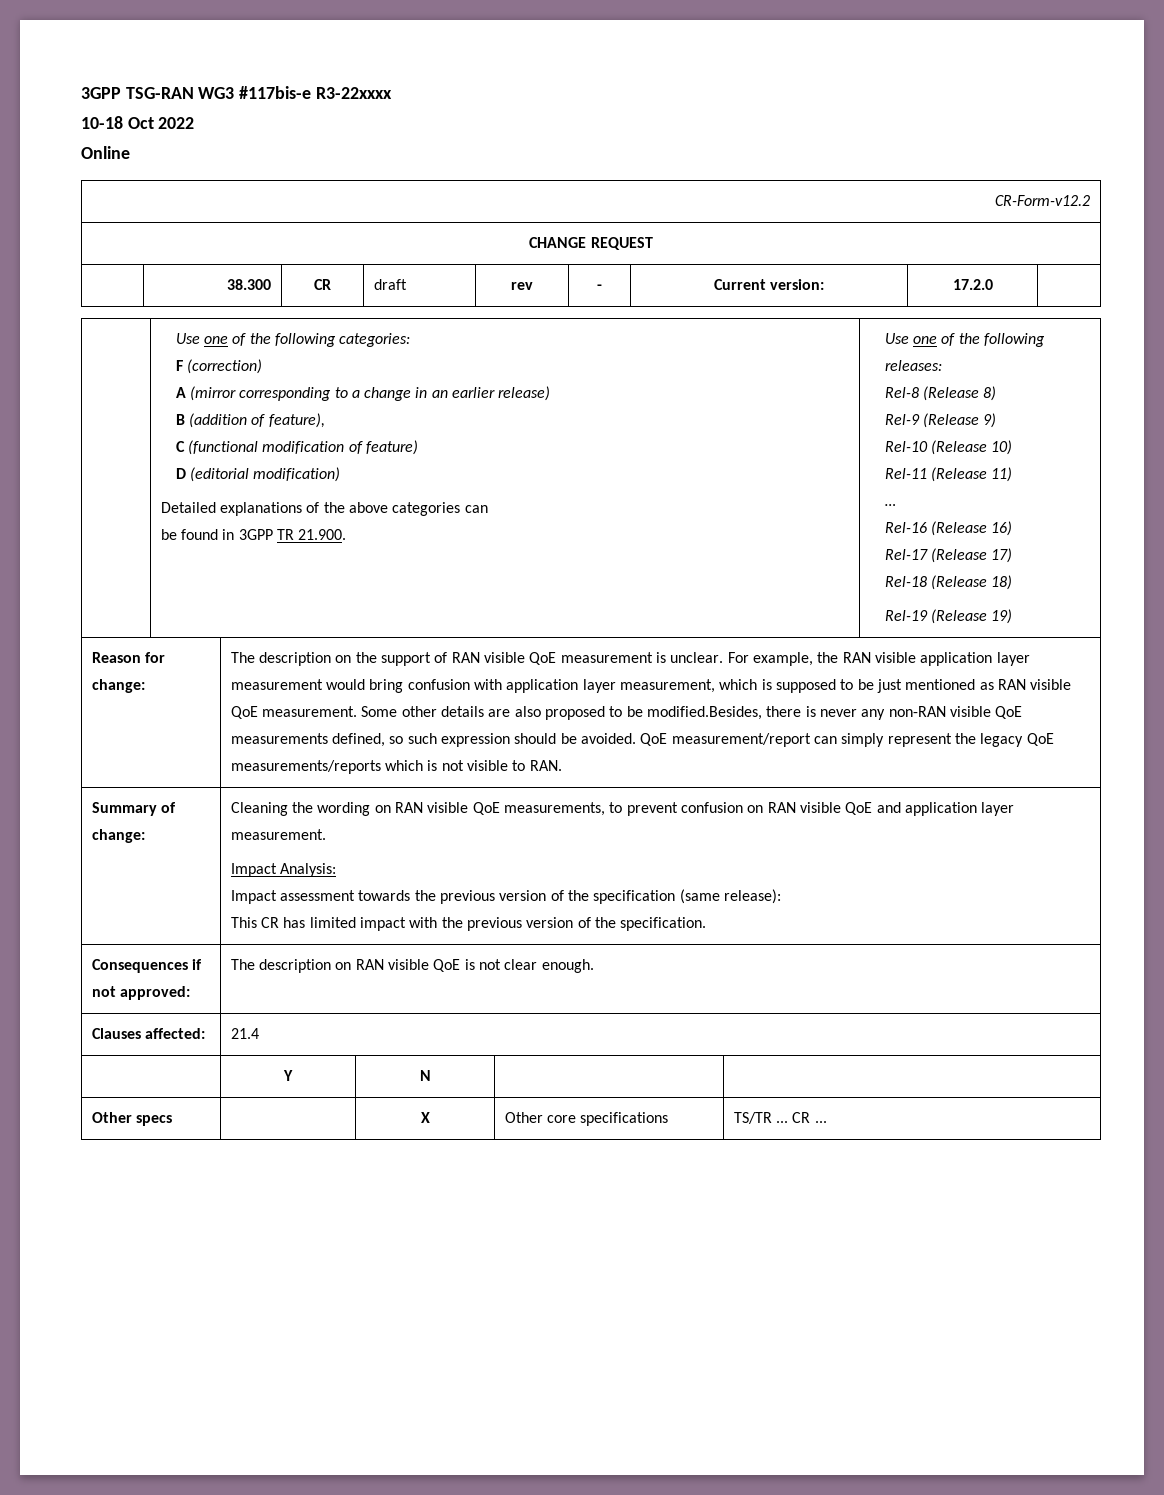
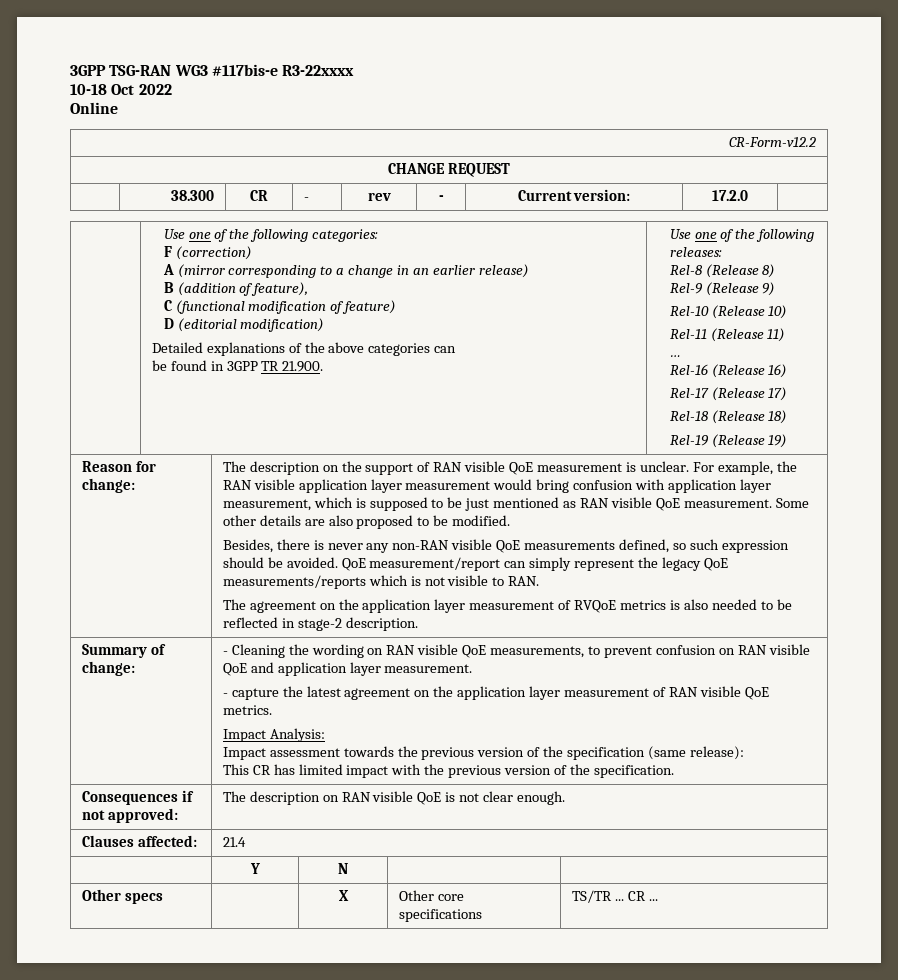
- | 38.300 | CR | draft | rev | - | Current version: | 17.2.0 |
+ | 38.300 | CR | - | rev | - | Current version: | 17.2.0 |
- Some other details are also proposed to be modified.Besides, there is never any non-RAN visible QoE measurements defined, so such expression should be avoided.
+ Some other details are also proposed to be modified.
+ Besides, there is never any non-RAN visible QoE measurements defined, so such expression should be avoided.
+ The agreement on the application layer measurement of RVQoE metrics is also needed to be reflected in stage-2 description.
- Cleaning the wording on RAN visible QoE measurements, to prevent confusion on RAN visible QoE and application layer measurement.
+ - Cleaning the wording on RAN visible QoE measurements, to prevent confusion on RAN visible QoE and application layer measurement.
+ - capture the latest agreement on the application layer measurement of RAN visible QoE metrics.

